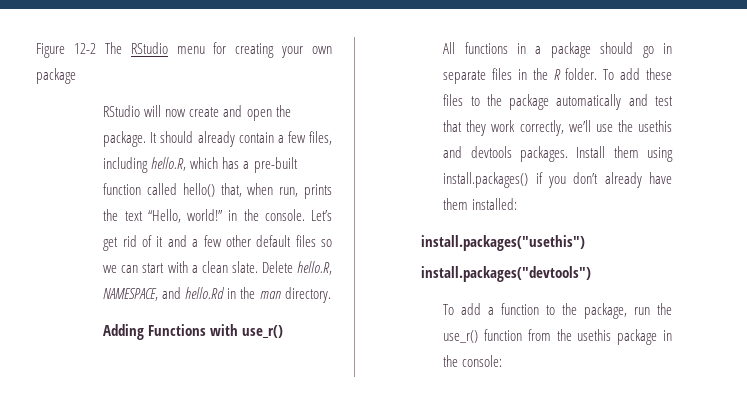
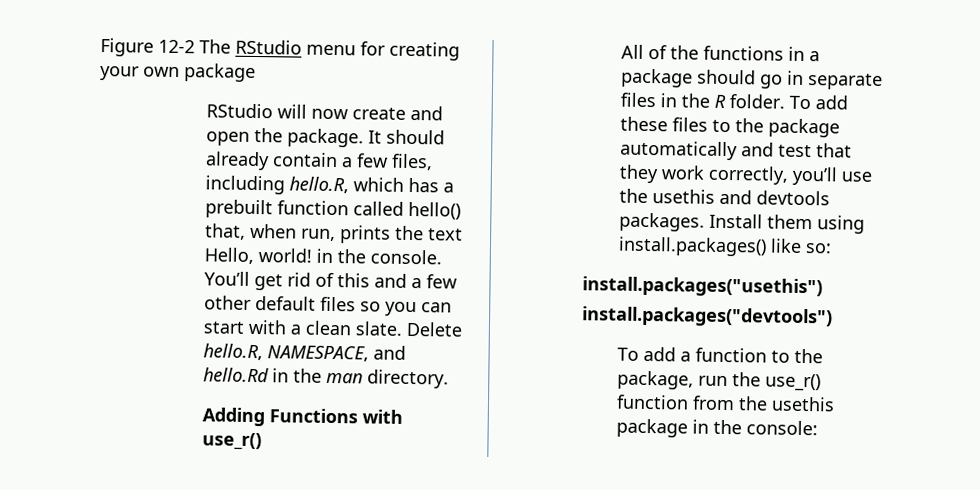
- It should already contain a few files, including hello.R, which has a pre-built function called hello() that, when run, prints the text “Hello, world!” in the console.
+ It should already contain a few files, including hello.R, which has a prebuilt function called hello() that, when run, prints the text Hello, world! in the console.
- Let’s get rid of it and a few other default files so we can start with a clean slate.
+ You’ll get rid of this and a few other default files so you can start with a clean slate.
- All functions in a package should go in separate files in the R folder.
+ All of the functions in a package should go in separate files in the R folder.
- To add these files to the package automatically and test that they work correctly, we’ll use the usethis and devtools packages.
+ To add these files to the package automatically and test that they work correctly, you’ll use the usethis and devtools packages.
- Install them using install.packages() if you don’t already have them installed:
+ Install them using install.packages() like so:

